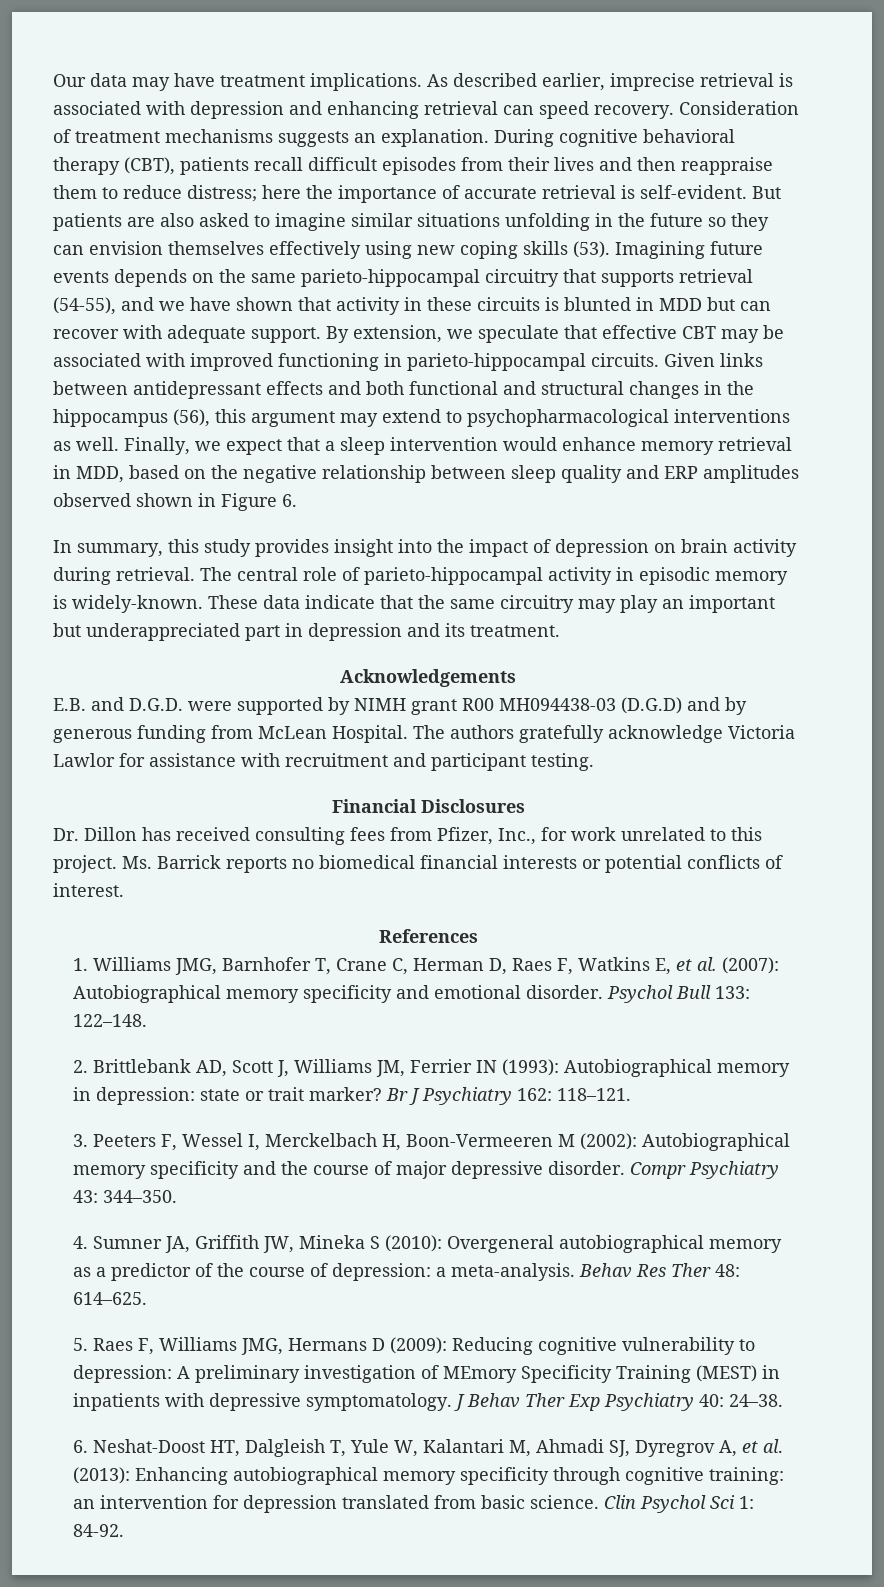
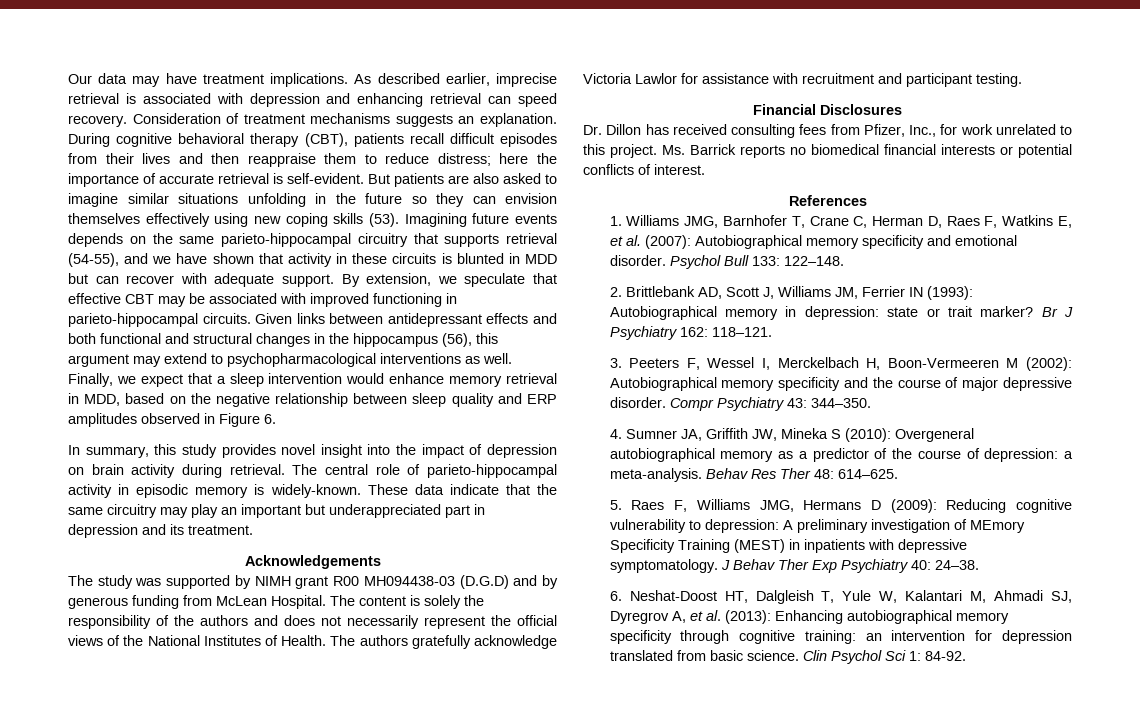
- Finally, we expect that a sleep intervention would enhance memory retrieval in MDD, based on the negative relationship between sleep quality and ERP amplitudes observed shown in Figure 6.
+ Finally, we expect that a sleep intervention would enhance memory retrieval in MDD, based on the negative relationship between sleep quality and ERP amplitudes observed in Figure 6.
- In summary, this study provides insight into the impact of depression on brain activity during retrieval.
+ In summary, this study provides novel insight into the impact of depression on brain activity during retrieval.
- E.B. and D.G.D. were supported by NIMH grant R00 MH094438-03 (D.G.D) and by generous funding from McLean Hospital.
+ The study was supported by NIMH grant R00 MH094438-03 (D.G.D) and by generous funding from McLean Hospital.
- The authors gratefully acknowledge Victoria Lawlor for assistance with recruitment and participant testing.
+ The content is solely the responsibility of the authors and does not necessarily represent the official views of the National Institutes of Health. The authors gratefully acknowledge Victoria Lawlor for assistance with recruitment and participant testing.

